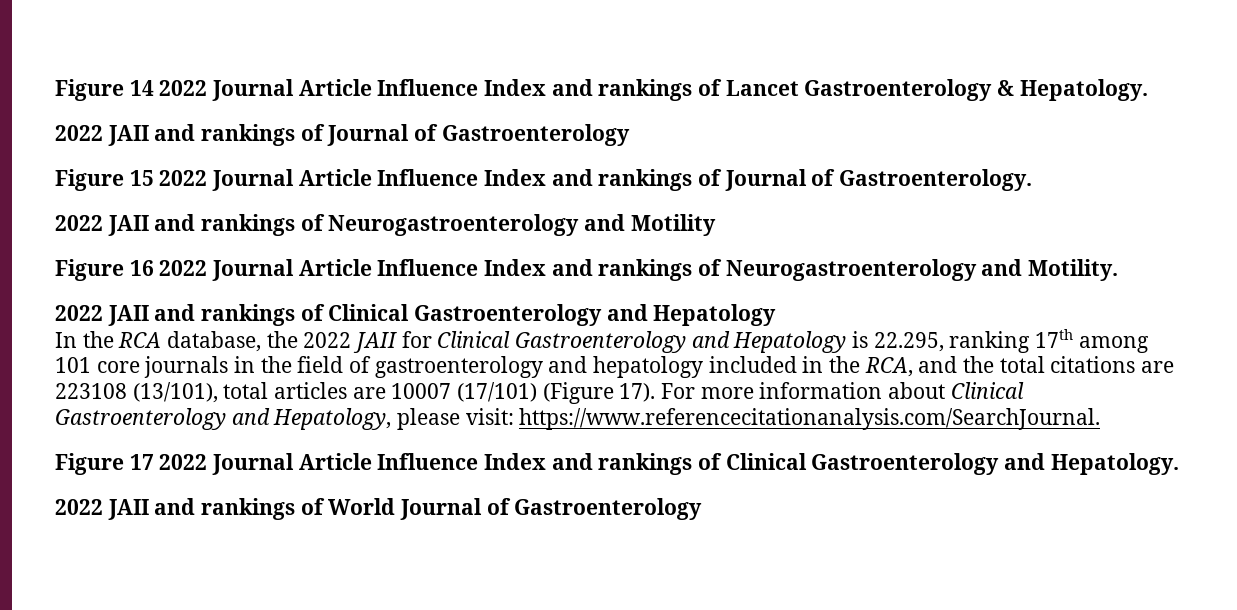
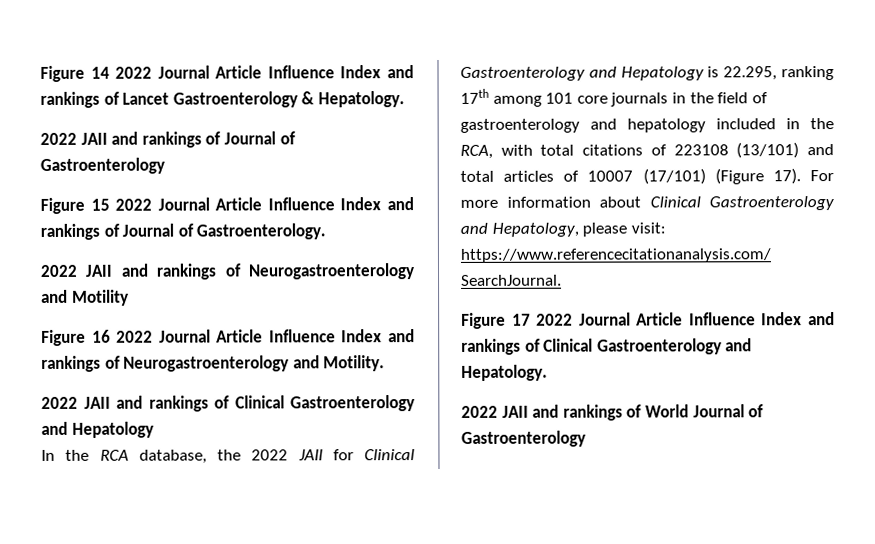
- In the RCA database, the 2022 JAII for Clinical Gastroenterology and Hepatology is 22.295, ranking 17th among 101 core journals in the field of gastroenterology and hepatology included in the RCA, and the total citations are 223108 (13/101), total articles are 10007 (17/101) (Figure 17).
+ In the RCA database, the 2022 JAII for Clinical Gastroenterology and Hepatology is 22.295, ranking 17th among 101 core journals in the field of gastroenterology and hepatology included in the RCA, with total citations of 223108 (13/101) and total articles of 10007 (17/101) (Figure 17).

